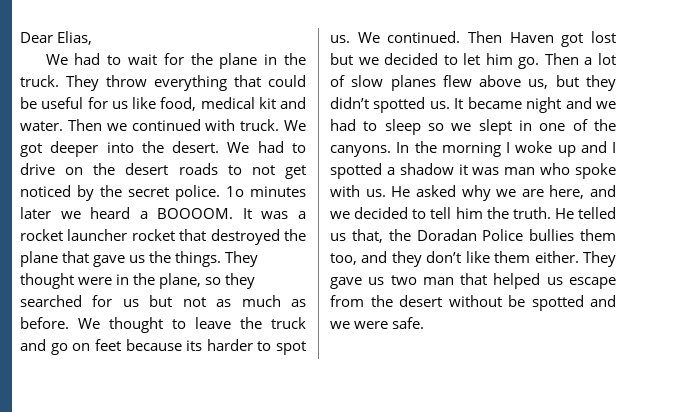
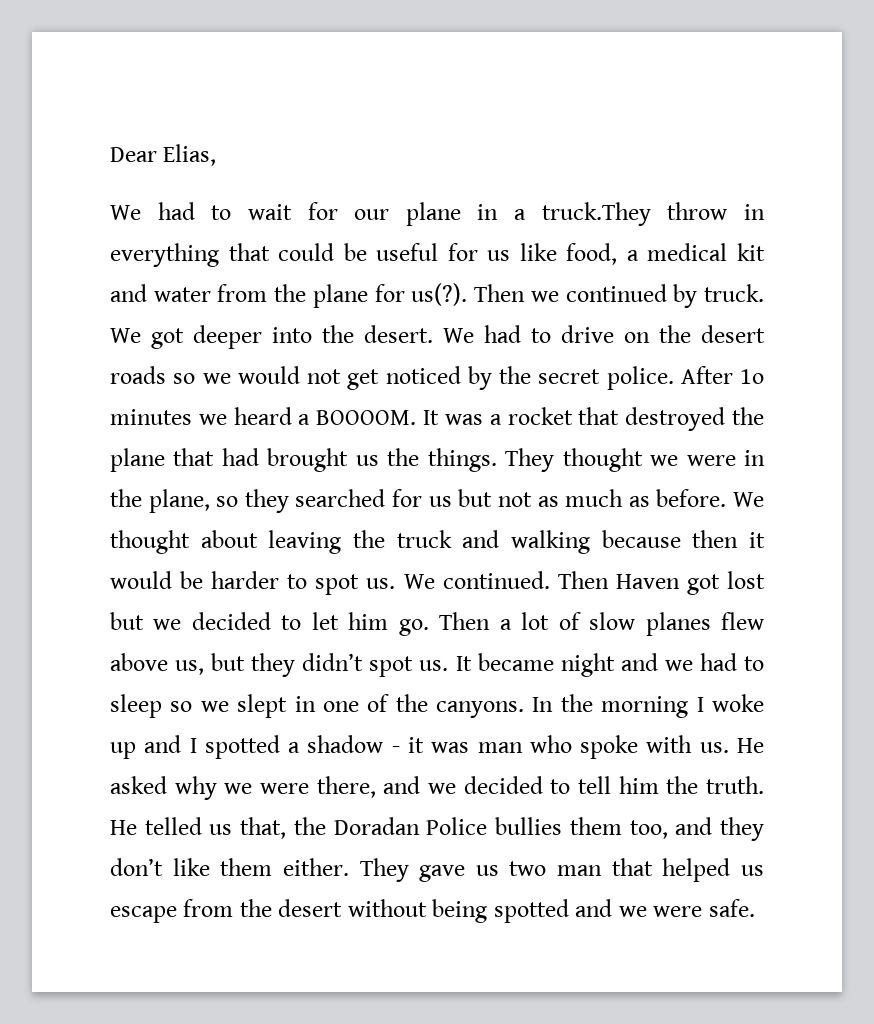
- We had to wait for the plane in the truck. They throw everything that could be useful for us like food, medical kit and water.
+ We had to wait for our plane in a truck.They throw in everything that could be useful for us like food, a medical kit and water from the plane for us(?).
- Then we continued with truck.
+ Then we continued by truck.
- We had to drive on the desert roads to not get noticed by the secret police.
+ We had to drive on the desert roads so we would not get noticed by the secret police.
- 1o minutes later we heard a BOOOOM.
+ After 1o minutes we heard a BOOOOM.
- It was a rocket launcher rocket that destroyed the plane that gave us the things.
+ It was a rocket that destroyed the plane that had brought us the things.
- They thought were in the plane, so they searched for us but not as much as before.
+ They thought we were in the plane, so they searched for us but not as much as before.
- We thought to leave the truck and go on feet because its harder to spot us.
+ We thought about leaving the truck and walking because then it would be harder to spot us.
- Then a lot of slow planes flew above us, but they didn’t spotted us.
+ Then a lot of slow planes flew above us, but they didn’t spot us.
- In the morning I woke up and I spotted a shadow it was man who spoke with us.
+ In the morning I woke up and I spotted a shadow - it was man who spoke with us.
- He asked why we are here, and we decided to tell him the truth.
+ He asked why we were there, and we decided to tell him the truth.
- They gave us two man that helped us escape from the desert without be spotted and we were safe.
+ They gave us two man that helped us escape from the desert without being spotted and we were safe.

